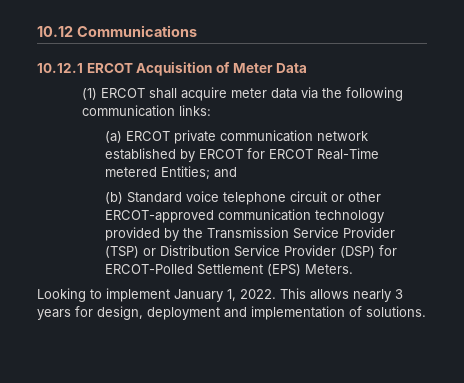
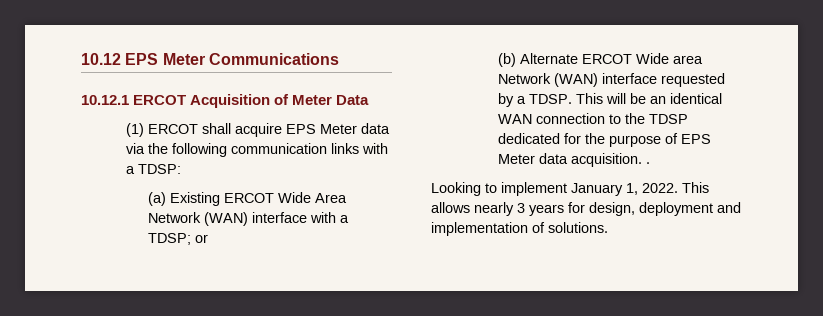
- 10.12 Communications
+ 10.12 EPS Meter Communications
- (1) ERCOT shall acquire meter data via the following communication links:
- (a) ERCOT private communication network established by ERCOT for ERCOT Real-Time metered Entities; and
- (b) Standard voice telephone circuit or other ERCOT-approved communication technology provided by the Transmission Service Provider (TSP) or Distribution Service Provider (DSP) for ERCOT-Polled Settlement (EPS) Meters.
+ (1) ERCOT shall acquire EPS Meter data via the following communication links with a TDSP:
+ (a) Existing ERCOT Wide Area Network (WAN) interface with a TDSP; or
+ (b) Alternate ERCOT Wide area Network (WAN) interface requested by a TDSP. This will be an identical WAN connection to the TDSP dedicated for the purpose of EPS Meter data acquisition. .

